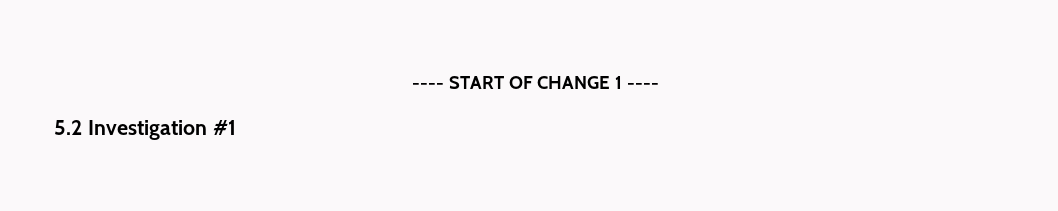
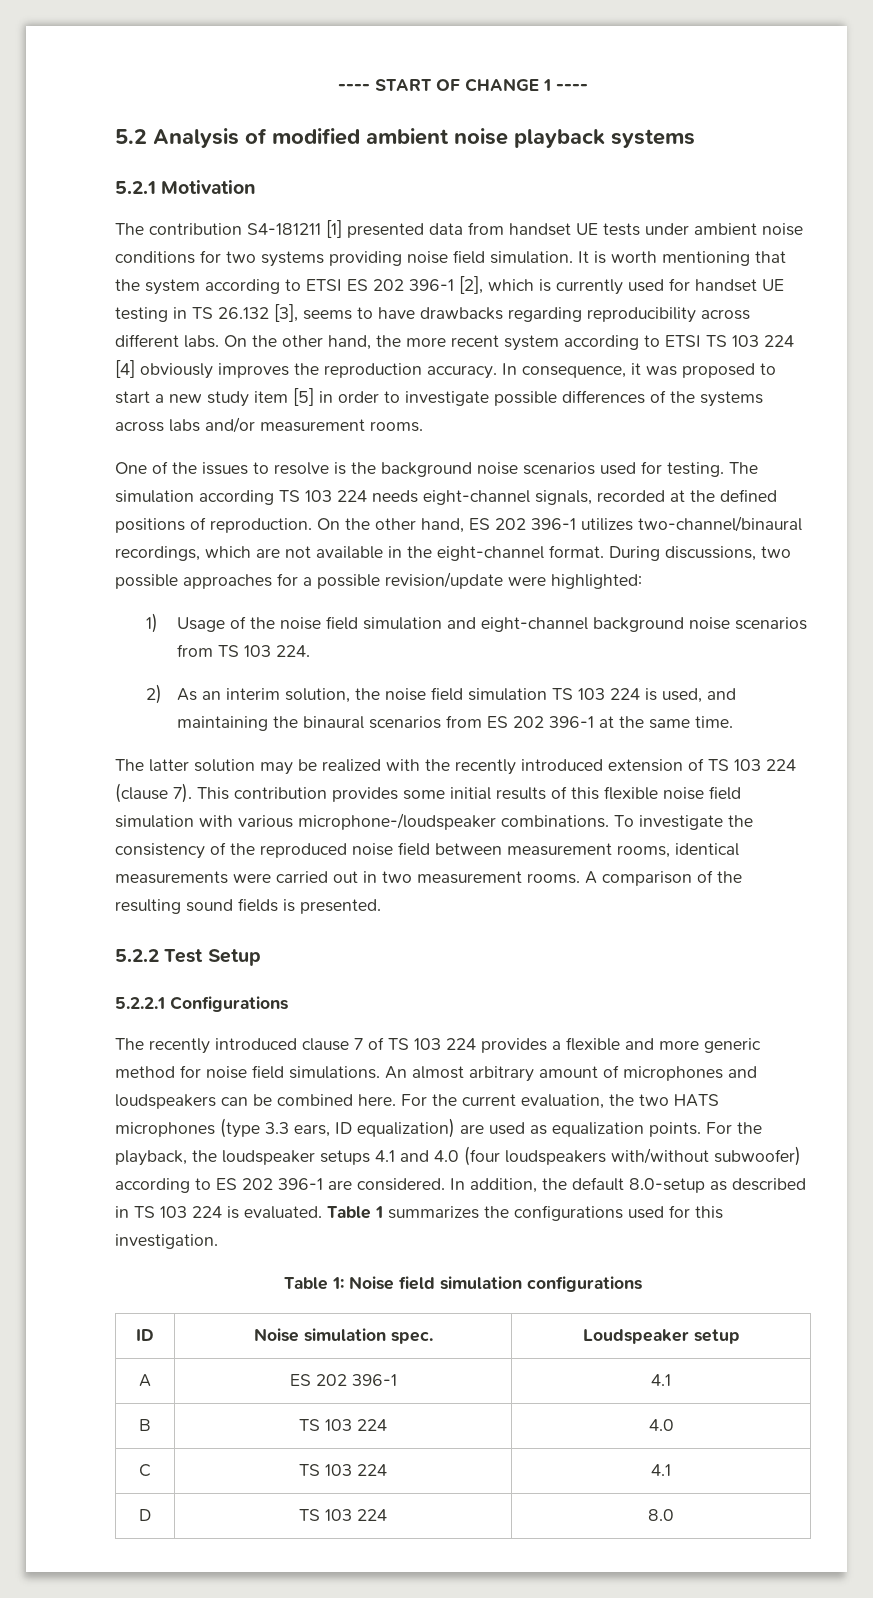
- 5.2 Investigation #1
+ 5.2 Analysis of modified ambient noise playback systems
+ 5.2.1 Motivation
+ The contribution S4-181211 [1] presented data from handset UE tests under ambient noise conditions for two systems providing noise field simulation. It is worth mentioning that the system according to ETSI ES 202 396-1 [2], which is currently used for handset UE testing in TS 26.132 [3], seems to have drawbacks regarding reproducibility across different labs. On the other hand, the more recent system according to ETSI TS 103 224 [4] obviously improves the reproduction accuracy. In consequence, it was proposed to start a new study item [5] in order to investigate possible differences of the systems across labs and/or measurement rooms.
+ One of the issues to resolve is the background noise scenarios used for testing. The simulation according TS 103 224 needs eight-channel signals, recorded at the defined positions of reproduction. On the other hand, ES 202 396-1 utilizes two-channel/binaural recordings, which are not available in the eight-channel format. During discussions, two possible approaches for a possible revision/update were highlighted:
+ 1) Usage of the noise field simulation and eight-channel background noise scenarios from TS 103 224.
+ 2) As an interim solution, the noise field simulation TS 103 224 is used, and maintaining the binaural scenarios from ES 202 396-1 at the same time.
+ The latter solution may be realized with the recently introduced extension of TS 103 224 (clause 7). This contribution provides some initial results of this flexible noise field simulation with various microphone-/loudspeaker combinations. To investigate the consistency of the reproduced noise field between measurement rooms, identical measurements were carried out in two measurement rooms. A comparison of the resulting sound fields is presented.
+ 5.2.2 Test Setup
+ 5.2.2.1 Configurations
+ The recently introduced clause 7 of TS 103 224 provides a flexible and more generic method for noise field simulations. An almost arbitrary amount of microphones and loudspeakers can be combined here. For the current evaluation, the two HATS microphones (type 3.3 ears, ID equalization) are used as equalization points. For the playback, the loudspeaker setups 4.1 and 4.0 (four loudspeakers with/without subwoofer) according to ES 202 396-1 are considered. In addition, the default 8.0-setup as described in TS 103 224 is evaluated. Table 1 summarizes the configurations used for this investigation.
+ Table 1: Noise field simulation configurations
+ ID | Noise simulation spec. | Loudspeaker setup
+ A | ES 202 396-1 | 4.1
+ B | TS 103 224 | 4.0
+ C | TS 103 224 | 4.1
+ D | TS 103 224 | 8.0

